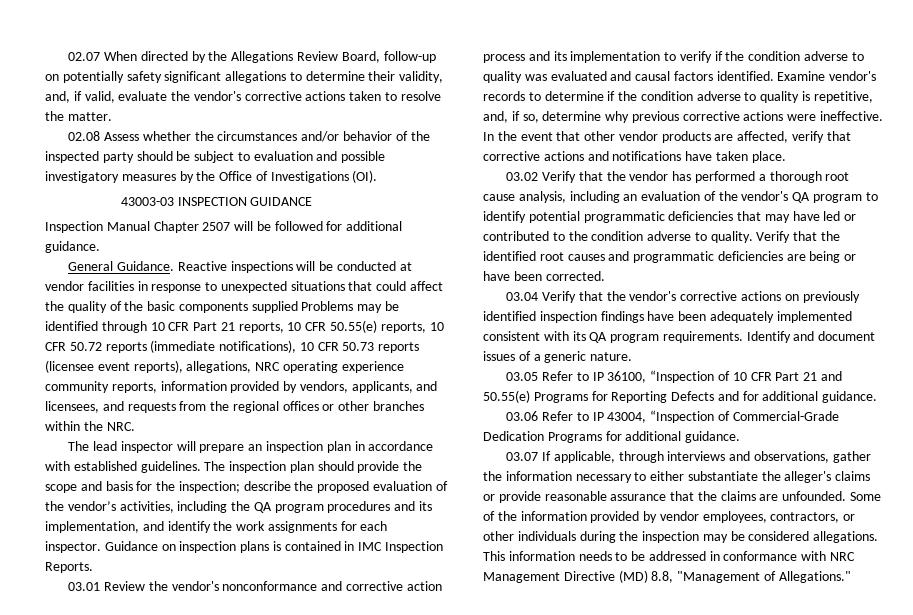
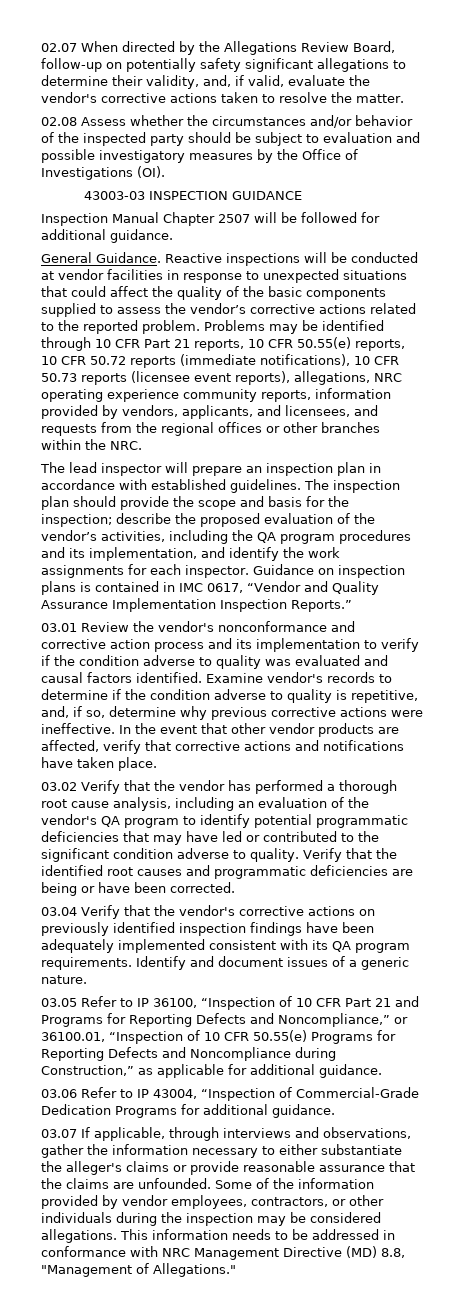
- Reactive inspections will be conducted at vendor facilities in response to unexpected situations that could affect the quality of the basic components supplied Problems may be identified through 10 CFR Part 21 reports, 10 CFR 50.55(e) reports, 10 CFR 50.72 reports (immediate notifications), 10 CFR 50.73 reports (licensee event reports), allegations, NRC operating experience community reports, information provided by vendors, applicants, and licensees, and requests from the regional offices or other branches within the NRC.
+ Reactive inspections will be conducted at vendor facilities in response to unexpected situations that could affect the quality of the basic components supplied to assess the vendor’s corrective actions related to the reported problem. Problems may be identified through 10 CFR Part 21 reports, 10 CFR 50.55(e) reports, 10 CFR 50.72 reports (immediate notifications), 10 CFR 50.73 reports (licensee event reports), allegations, NRC operating experience community reports, information provided by vendors, applicants, and licensees, and requests from the regional offices or other branches within the NRC.
- Guidance on inspection plans is contained in IMC Inspection Reports.
+ Guidance on inspection plans is contained in IMC 0617, “Vendor and Quality Assurance Implementation Inspection Reports.”
- 03.02 Verify that the vendor has performed a thorough root cause analysis, including an evaluation of the vendor's QA program to identify potential programmatic deficiencies that may have led or contributed to the condition adverse to quality.
+ 03.02 Verify that the vendor has performed a thorough root cause analysis, including an evaluation of the vendor's QA program to identify potential programmatic deficiencies that may have led or contributed to the significant condition adverse to quality.
- 03.05 Refer to IP 36100, “Inspection of 10 CFR Part 21 and 50.55(e) Programs for Reporting Defects and for additional guidance.
+ 03.05 Refer to IP 36100, “Inspection of 10 CFR Part 21 and Programs for Reporting Defects and Noncompliance,” or 36100.01, “Inspection of 10 CFR 50.55(e) Programs for Reporting Defects and Noncompliance during Construction,” as applicable for additional guidance.

